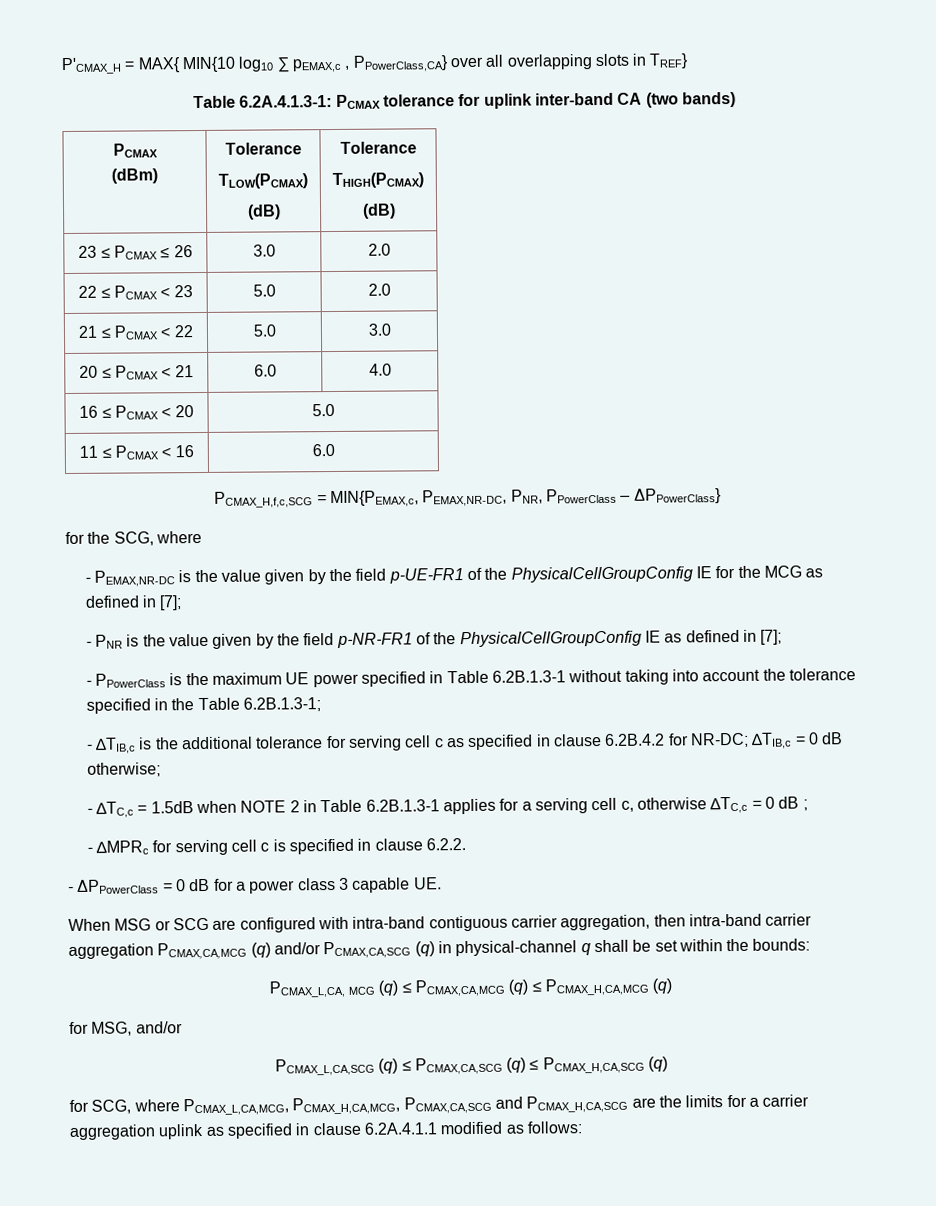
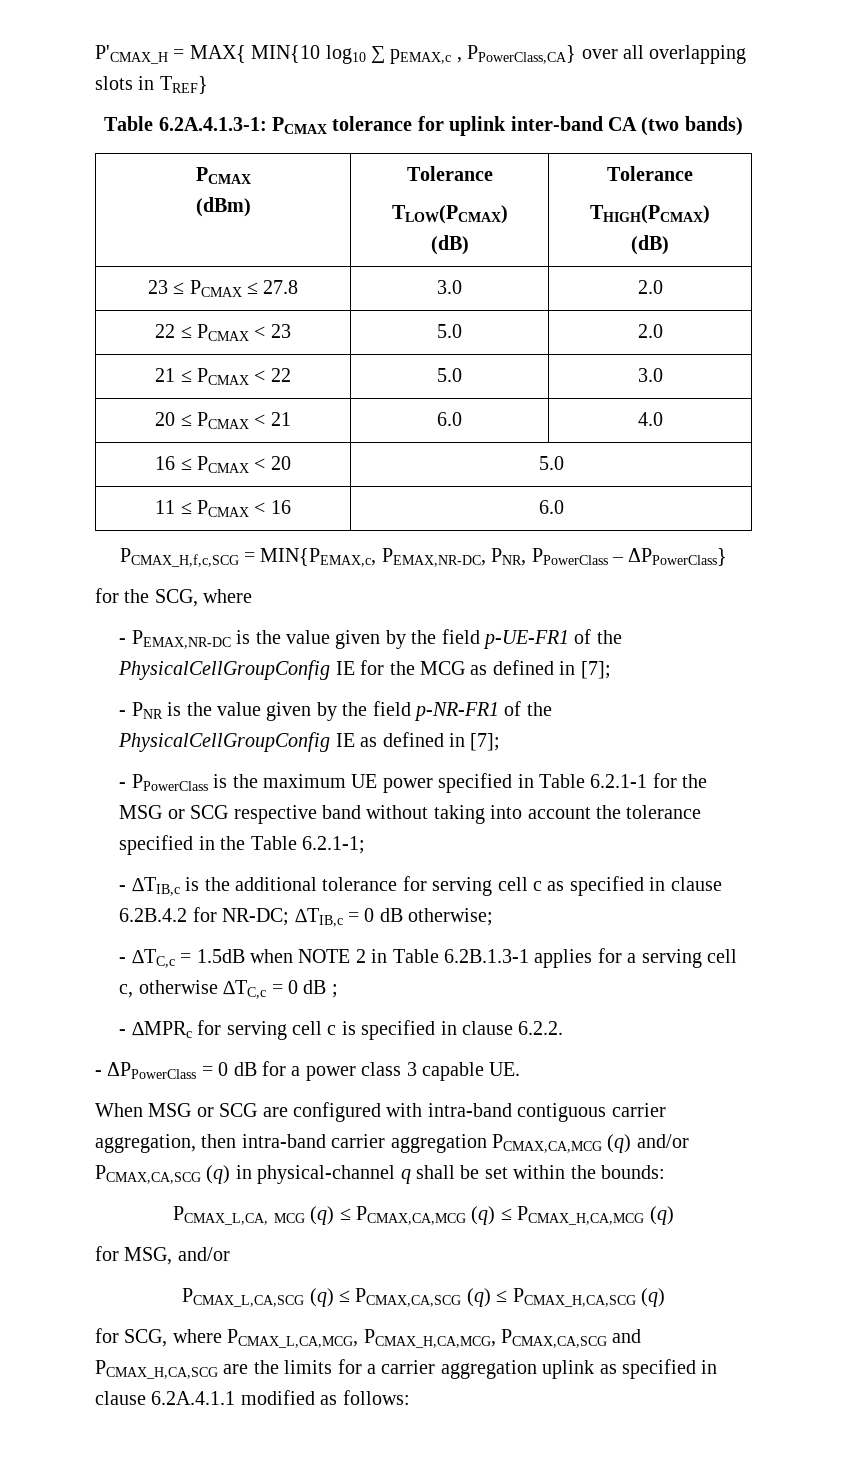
- 23 ≤ PCMAX ≤ 26 | 3.0 | 2.0
+ 23 ≤ PCMAX ≤ 27.8 | 3.0 | 2.0
- - PPowerClass is the maximum UE power specified in Table 6.2B.1.3-1 without taking into account the tolerance specified in the Table 6.2B.1.3-1;
+ - PPowerClass is the maximum UE power specified in Table 6.2.1-1 for the MSG or SCG respective band without taking into account the tolerance specified in the Table 6.2.1-1;

